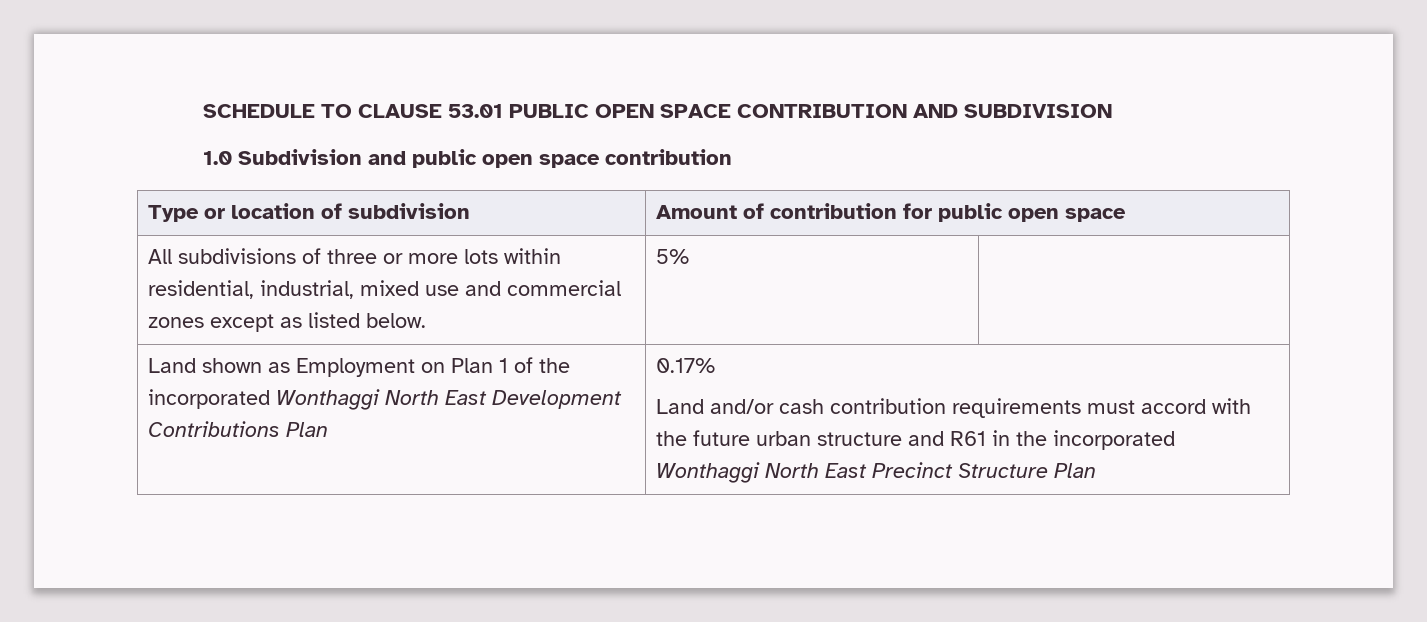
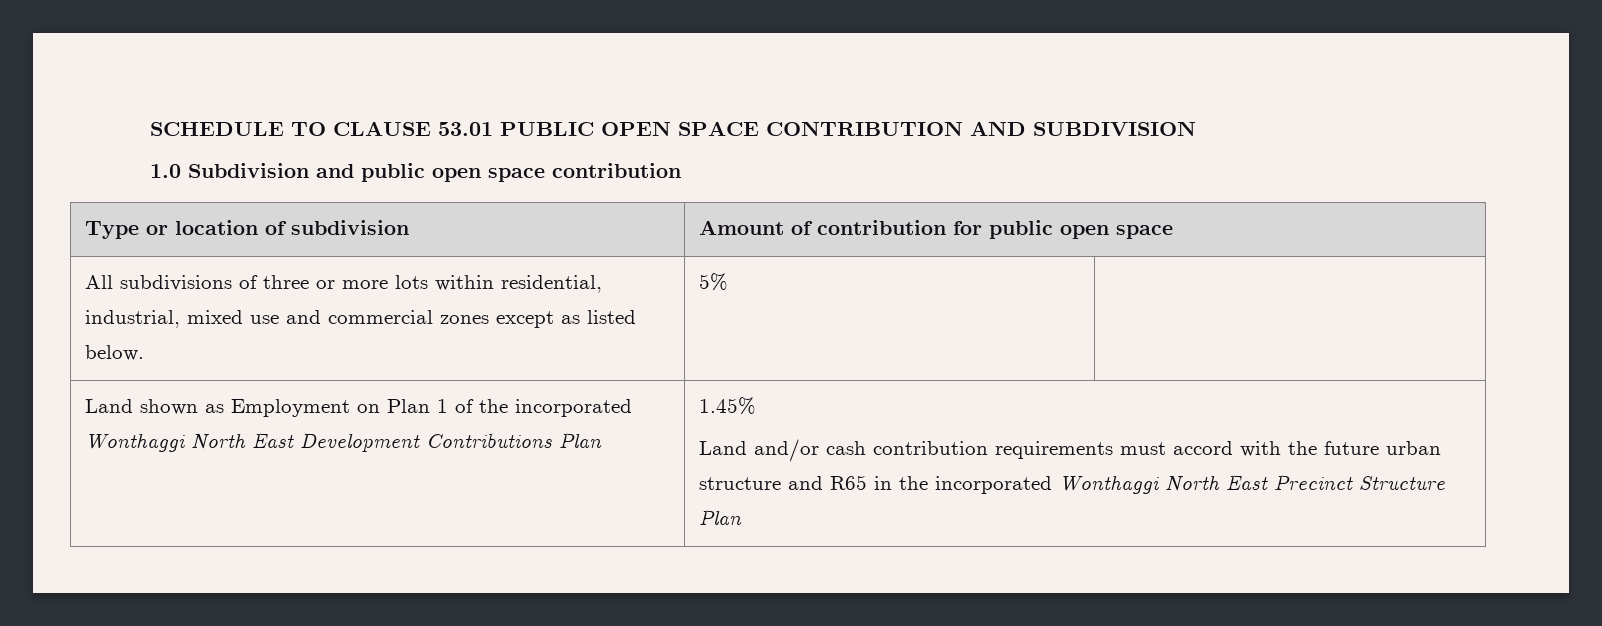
- Land shown as Employment on Plan 1 of the incorporated Wonthaggi North East Development Contributions Plan | 0.17%
- Land and/or cash contribution requirements must accord with the future urban structure and R61 in the incorporated Wonthaggi North East Precinct Structure Plan
+ Land shown as Employment on Plan 1 of the incorporated Wonthaggi North East Development Contributions Plan | 1.45%
+ Land and/or cash contribution requirements must accord with the future urban structure and R65 in the incorporated Wonthaggi North East Precinct Structure Plan

